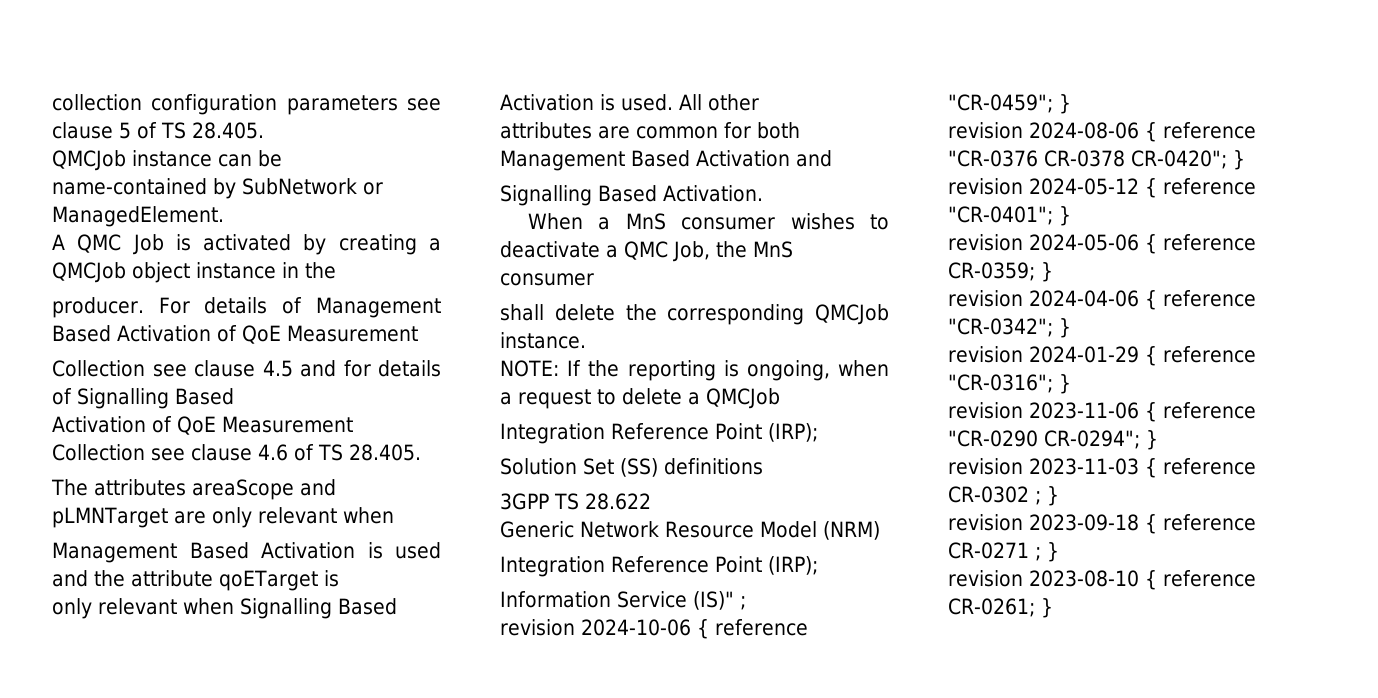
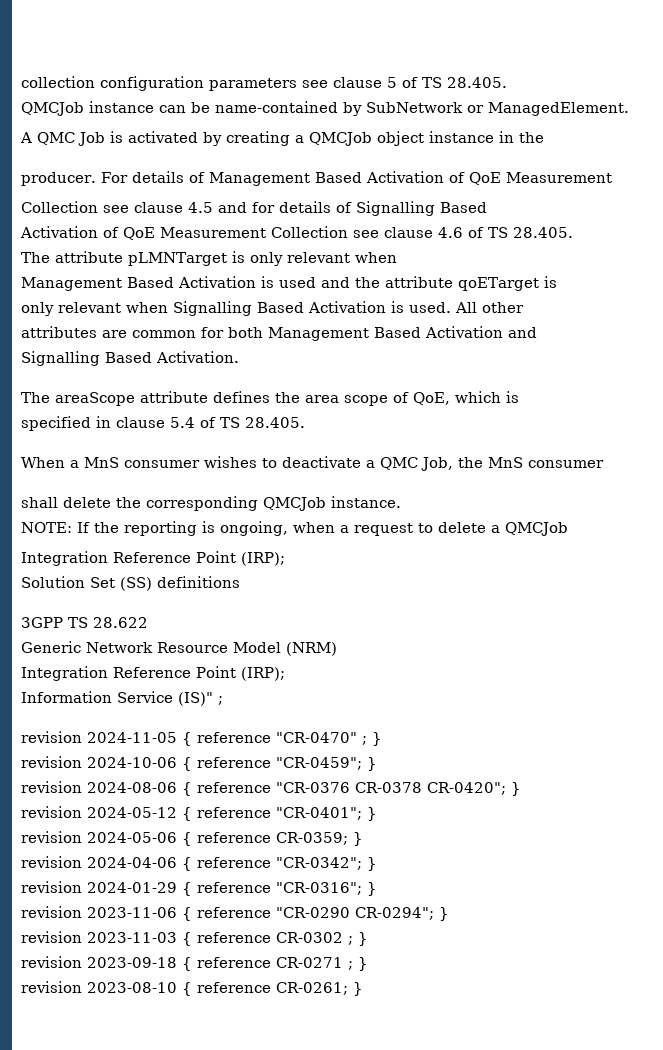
- The attributes areaScope and pLMNTarget are only relevant when
+ The attribute pLMNTarget is only relevant when
+ The areaScope attribute defines the area scope of QoE, which is
+ specified in clause 5.4 of TS 28.405.
+ revision 2024-11-05 { reference "CR-0470" ; }

